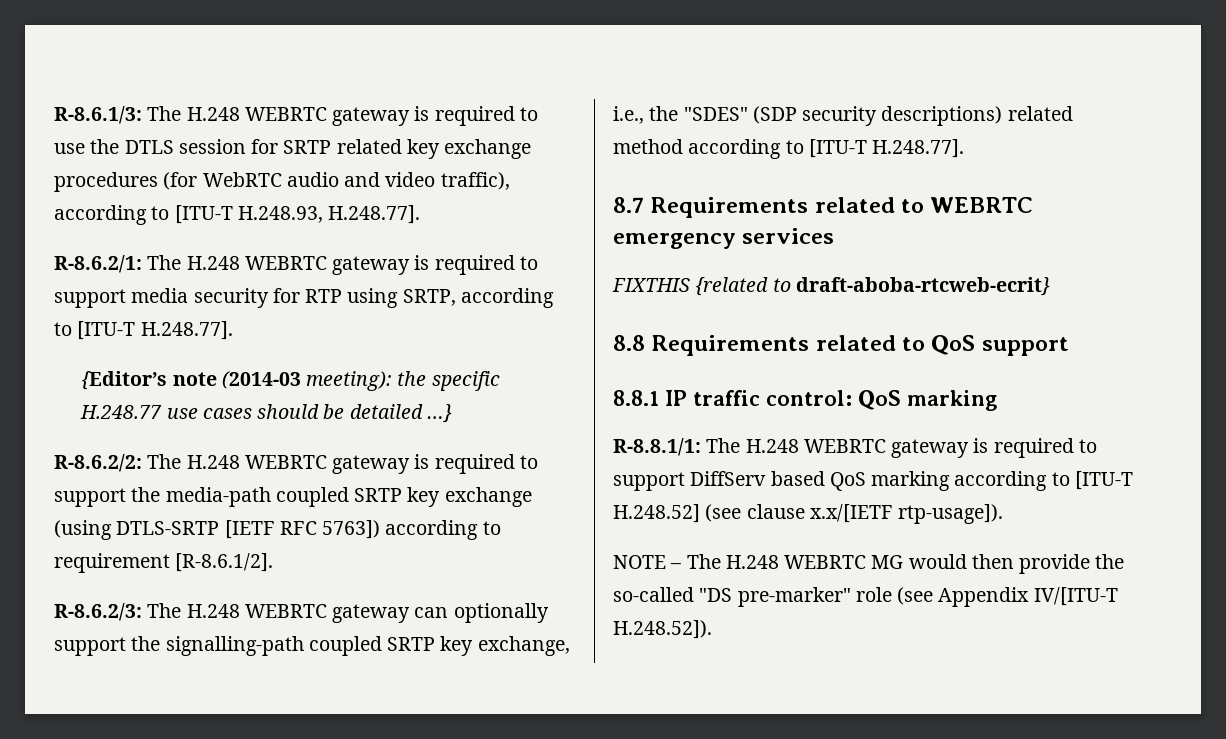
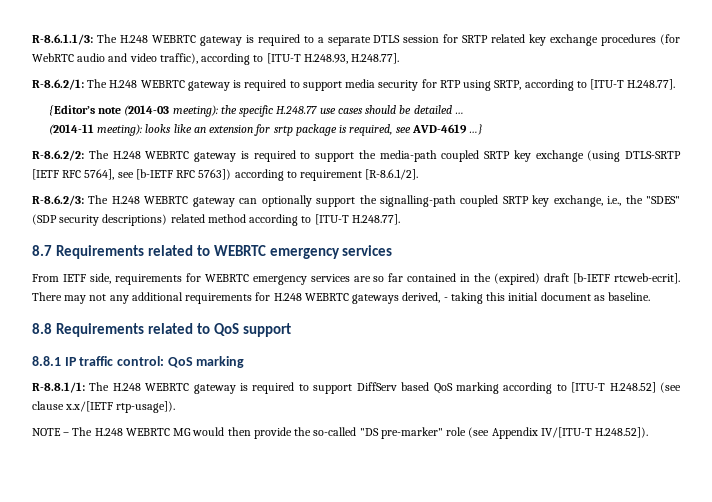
- R-8.6.1/3: The H.248 WEBRTC gateway is required to use the DTLS session for SRTP related key exchange procedures (for WebRTC audio and video traffic), according to [ITU-T H.248.93, H.248.77].
+ R-8.6.1.1/3: The H.248 WEBRTC gateway is required to a separate DTLS session for SRTP related key exchange procedures (for WebRTC audio and video traffic), according to [ITU-T H.248.93, H.248.77].
- {Editor’s note (2014-03 meeting): the specific H.248.77 use cases should be detailed …}
+ {Editor’s note (2014-03 meeting): the specific H.248.77 use cases should be detailed …
+ (2014-11 meeting): looks like an extension for srtp package is required, see AVD-4619 …}
- R-8.6.2/2: The H.248 WEBRTC gateway is required to support the media-path coupled SRTP key exchange (using DTLS-SRTP [IETF RFC 5763]) according to requirement [R-8.6.1/2].
+ R-8.6.2/2: The H.248 WEBRTC gateway is required to support the media-path coupled SRTP key exchange (using DTLS-SRTP [IETF RFC 5764], see [b-IETF RFC 5763]) according to requirement [R-8.6.1/2].
- FIXTHIS {related to draft-aboba-rtcweb-ecrit}
+ From IETF side, requirements for WEBRTC emergency services are so far contained in the (expired) draft [b-IETF rtcweb-ecrit]. There may not any additional requirements for H.248 WEBRTC gateways derived, - taking this initial document as baseline.

